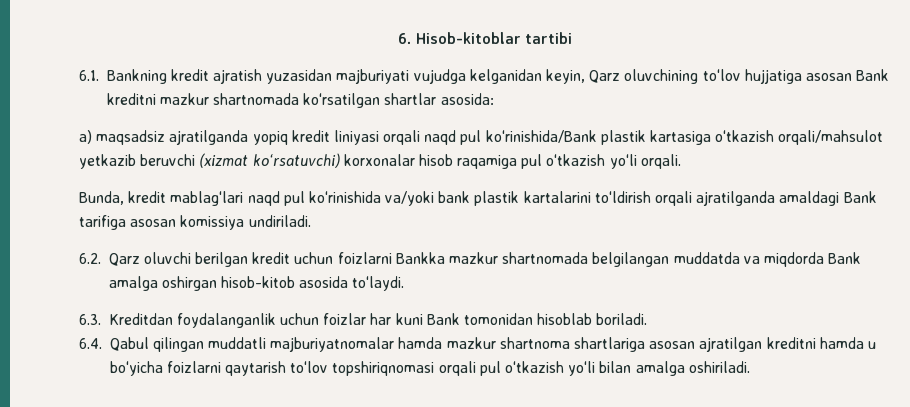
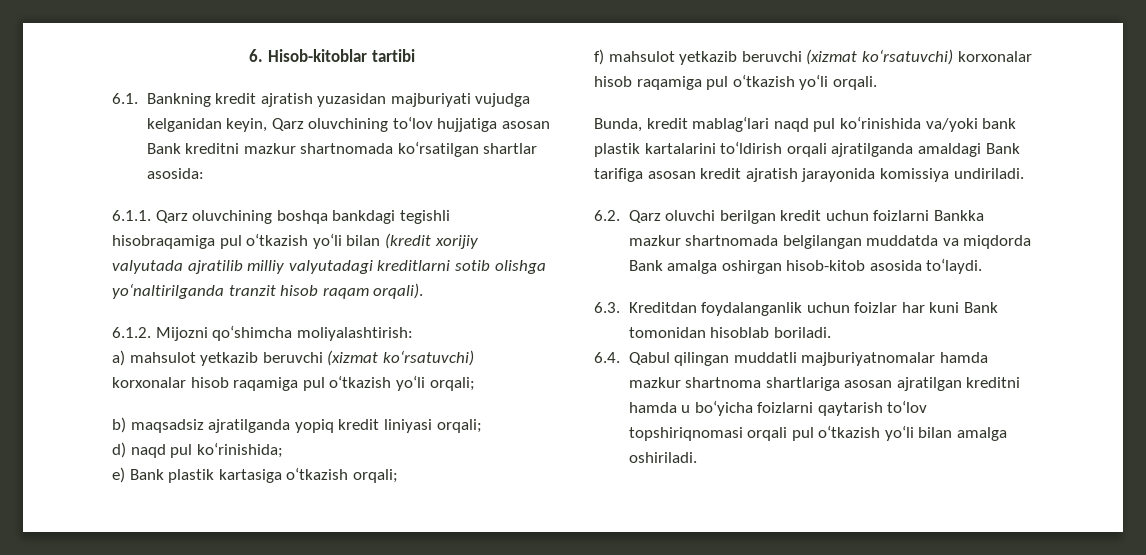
- a) maqsadsiz ajratilganda yopiq kredit liniyasi orqali naqd pul ko‘rinishida/Bank plastik kartasiga o‘tkazish orqali/mahsulot yetkazib beruvchi (xizmat ko‘rsatuvchi) korxonalar hisob raqamiga pul o‘tkazish yo‘li orqali.
+ 6.1.1. Qarz oluvchining boshqa bankdagi tegishli hisobraqamiga pul o‘tkazish yo‘li bilan (kredit xorijiy valyutada ajratilib milliy valyutadagi kreditlarni sotib olishga yo‘naltirilganda tranzit hisob raqam orqali).
+ 6.1.2. Mijozni qo‘shimcha moliyalashtirish:
+ a) mahsulot yetkazib beruvchi (xizmat ko‘rsatuvchi) korxonalar hisob raqamiga pul o‘tkazish yo‘li orqali;
+ b) maqsadsiz ajratilganda yopiq kredit liniyasi orqali;
+ d) naqd pul ko‘rinishida;
+ e) Bank plastik kartasiga o‘tkazish orqali;
+ f) mahsulot yetkazib beruvchi (xizmat ko‘rsatuvchi) korxonalar hisob raqamiga pul o‘tkazish yo‘li orqali.
- Bunda, kredit mablag‘lari naqd pul ko‘rinishida va/yoki bank plastik kartalarini to‘ldirish orqali ajratilganda amaldagi Bank tarifiga asosan komissiya undiriladi.
+ Bunda, kredit mablag‘lari naqd pul ko‘rinishida va/yoki bank plastik kartalarini to‘ldirish orqali ajratilganda amaldagi Bank tarifiga asosan kredit ajratish jarayonida komissiya undiriladi.

